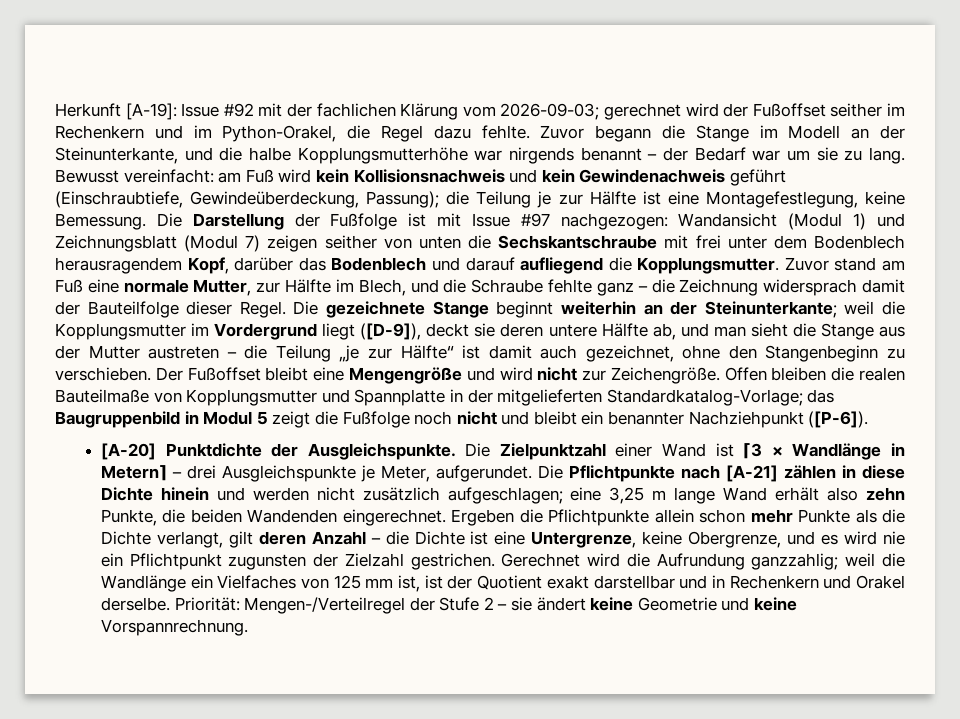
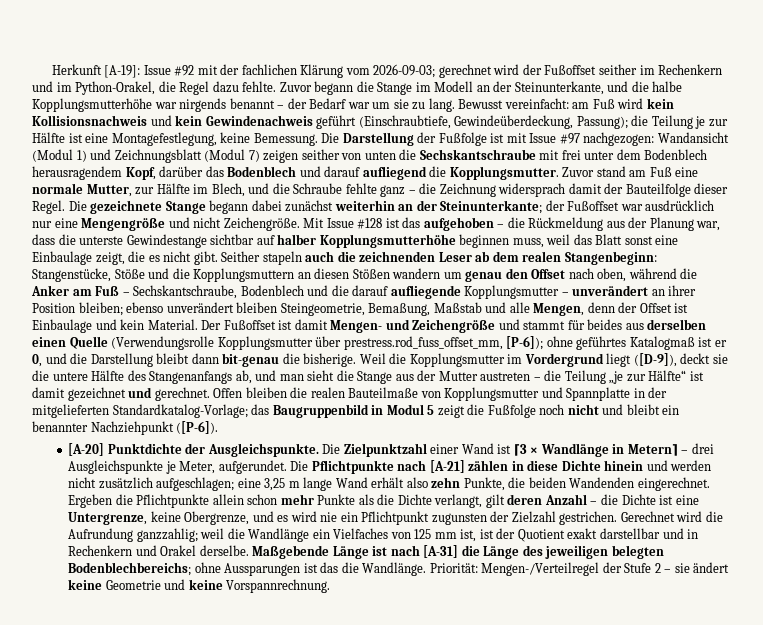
- Die gezeichnete Stange beginnt weiterhin an der Steinunterkante; weil die Kopplungsmutter im Vordergrund liegt ([D-9]), deckt sie deren untere Hälfte ab, und man sieht die Stange aus der Mutter austreten – die Teilung „je zur Hälfte“ ist damit auch gezeichnet, ohne den Stangenbeginn zu verschieben. Der Fußoffset bleibt eine Mengengröße und wird nicht zur Zeichengröße.
+ Die gezeichnete Stange begann dabei zunächst weiterhin an der Steinunterkante; der Fußoffset war ausdrücklich nur eine Mengengröße und nicht Zeichengröße. Mit Issue #128 ist das aufgehoben – die Rückmeldung aus der Planung war, dass die unterste Gewindestange sichtbar auf halber Kopplungsmutterhöhe beginnen muss, weil das Blatt sonst eine Einbaulage zeigt, die es nicht gibt. Seither stapeln auch die zeichnenden Leser ab dem realen Stangenbeginn: Stangenstücke, Stöße und die Kopplungsmuttern an diesen Stößen wandern um genau den Offset nach oben, während die Anker am Fuß – Sechskantschraube, Bodenblech und die darauf aufliegende Kopplungsmutter – unverändert an ihrer Position bleiben; ebenso unverändert bleiben Steingeometrie, Bemaßung, Maßstab und alle Mengen, denn der Offset ist Einbaulage und kein Material. Der Fußoffset ist damit Mengen- und Zeichengröße und stammt für beides aus derselben einen Quelle (Verwendungsrolle Kopplungsmutter über prestress.rod_fuss_offset_mm, [P-6]); ohne geführtes Katalogmaß ist er 0, und die Darstellung bleibt dann bit-genau die bisherige. Weil die Kopplungsmutter im Vordergrund liegt ([D-9]), deckt sie die untere Hälfte des Stangenanfangs ab, und man sieht die Stange aus der Mutter austreten – die Teilung „je zur Hälfte“ ist damit gezeichnet und gerechnet.
+ Maßgebende Länge ist nach [A-31] die Länge des jeweiligen belegten Bodenblechbereichs; ohne Aussparungen ist das die Wandlänge.

